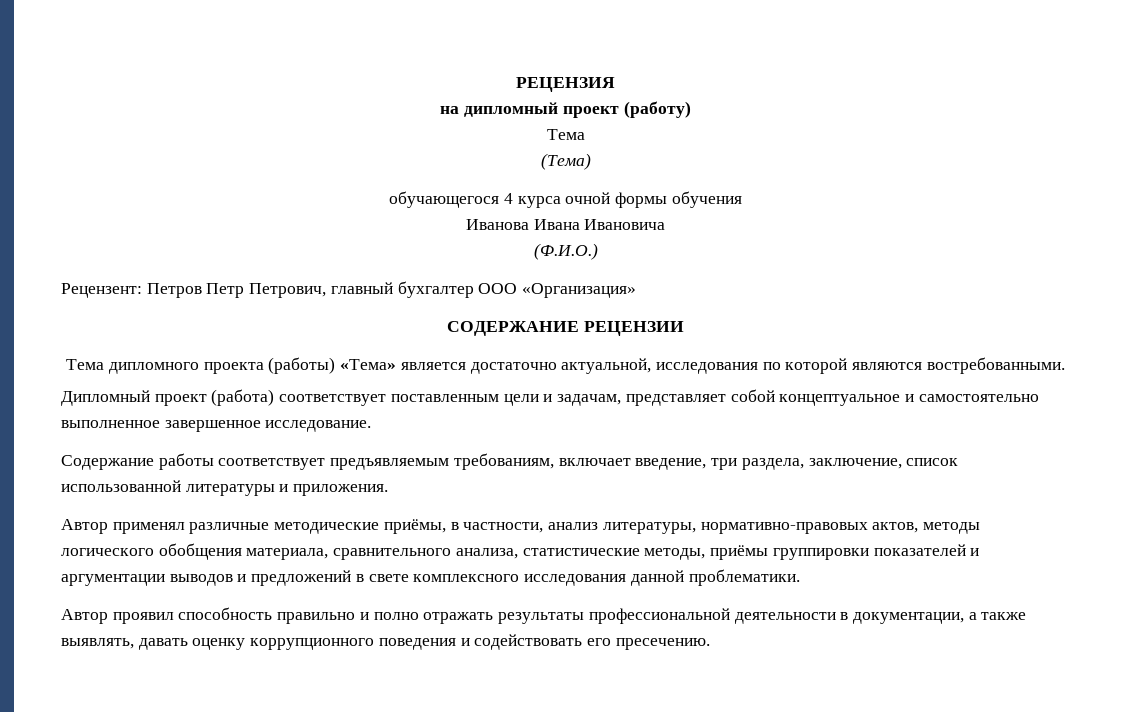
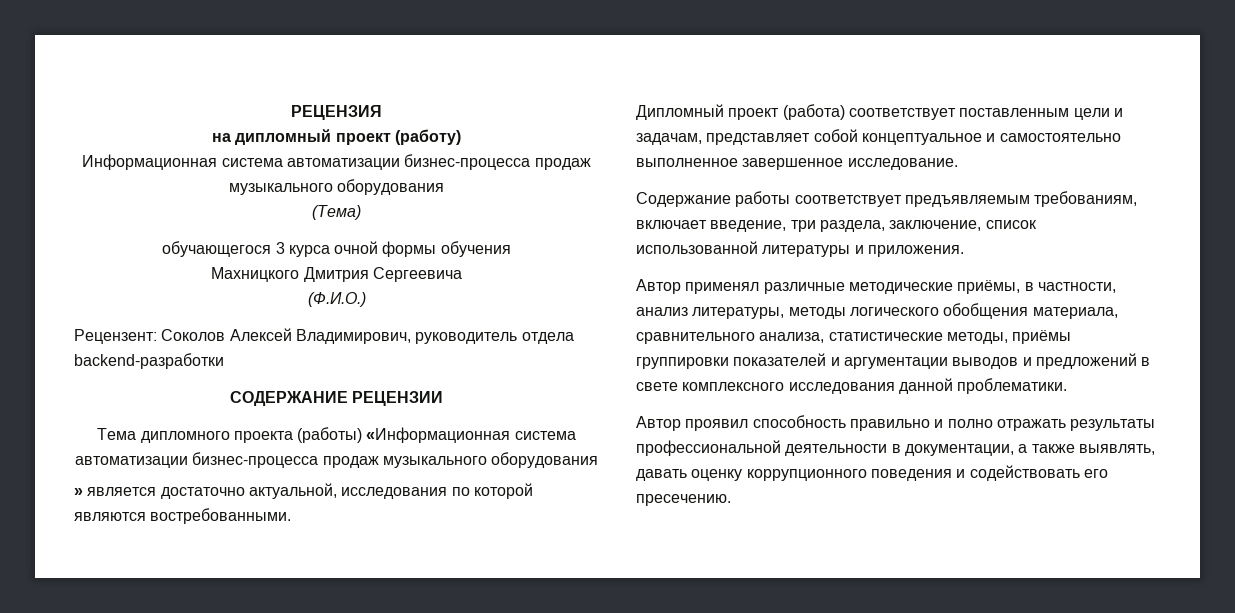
  на дипломный проект (работу)
- Тема
+ Информационная система автоматизации бизнес-процесса продаж музыкального оборудования
- обучающегося 4 курса очной формы обучения
+ обучающегося 3 курса очной формы обучения
- Иванова Ивана Ивановича
+ Махницкого Дмитрия Сергеевича
- Рецензент: Петров Петр Петрович, главный бухгалтер ООО «Организация»
+ Рецензент: Соколов Алексей Владимирович, руководитель отдела backend-разработки
- Тема дипломного проекта (работы) «Тема» является достаточно актуальной, исследования по которой являются востребованными.
+ Тема дипломного проекта (работы) «Информационная система автоматизации бизнес-процесса продаж музыкального оборудования
+ » является достаточно актуальной, исследования по которой являются востребованными.
- Автор применял различные методические приёмы, в частности, анализ литературы, нормативно-правовых актов, методы логического обобщения материала, сравнительного анализа, статистические методы, приёмы группировки показателей и аргументации выводов и предложений в свете комплексного исследования данной проблематики.
+ Автор применял различные методические приёмы, в частности, анализ литературы, методы логического обобщения материала, сравнительного анализа, статистические методы, приёмы группировки показателей и аргументации выводов и предложений в свете комплексного исследования данной проблематики.

